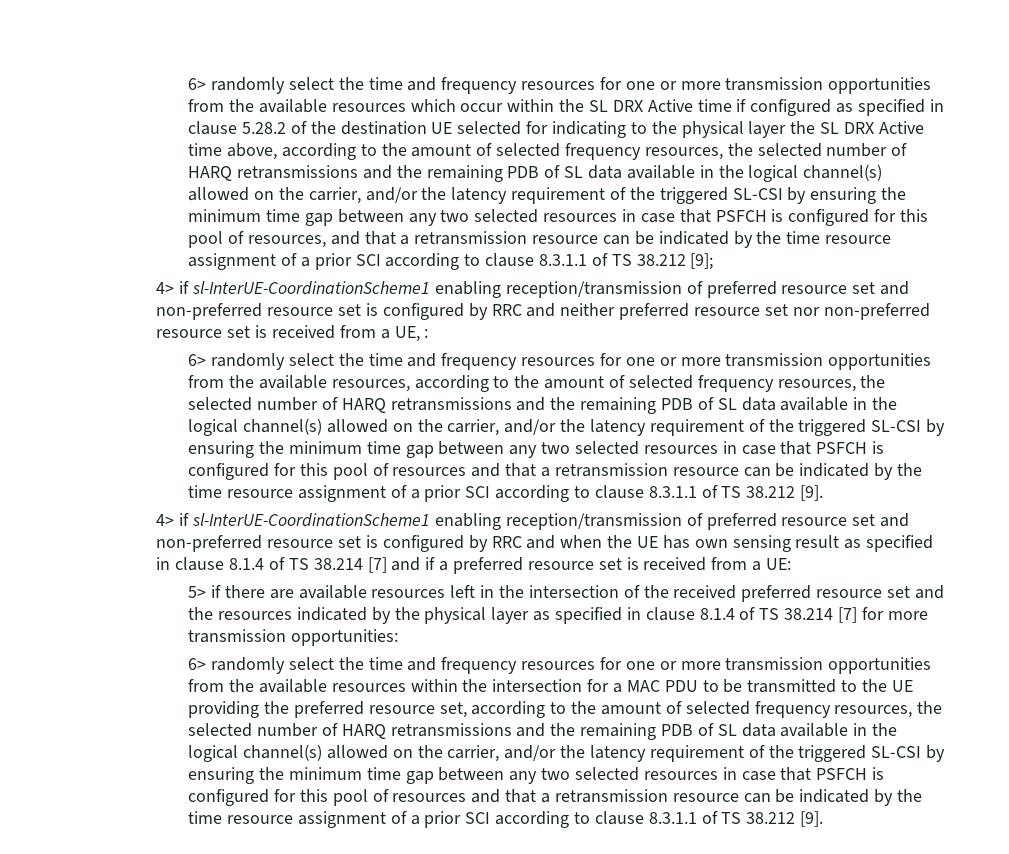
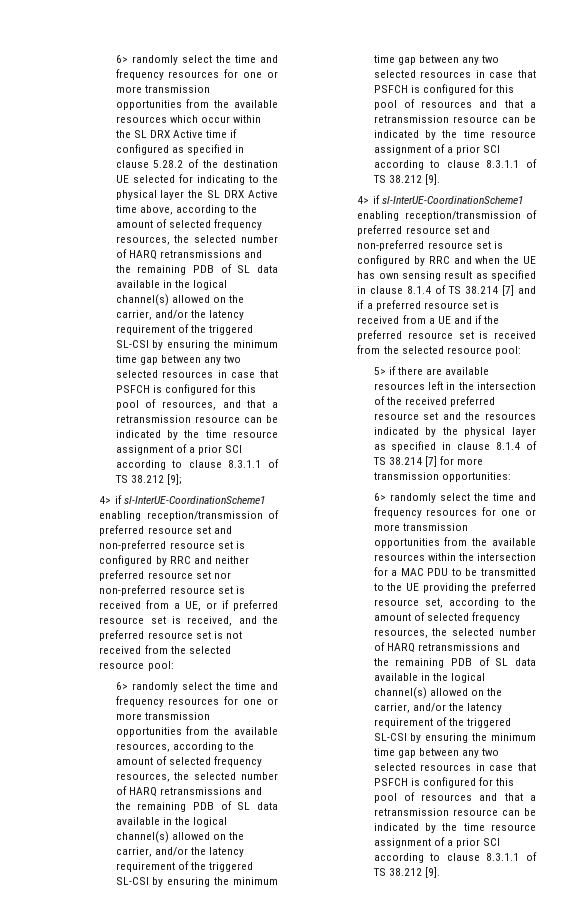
- 4> if sl-InterUE-CoordinationScheme1 enabling reception/transmission of preferred resource set and non-preferred resource set is configured by RRC and neither preferred resource set nor non-preferred resource set is received from a UE, :
+ 4> if sl-InterUE-CoordinationScheme1 enabling reception/transmission of preferred resource set and non-preferred resource set is configured by RRC and neither preferred resource set nor non-preferred resource set is received from a UE, or if preferred resource set is received, and the preferred resource set is not received from the selected resource pool:
- 4> if sl-InterUE-CoordinationScheme1 enabling reception/transmission of preferred resource set and non-preferred resource set is configured by RRC and when the UE has own sensing result as specified in clause 8.1.4 of TS 38.214 [7] and if a preferred resource set is received from a UE:
+ 4> if sl-InterUE-CoordinationScheme1 enabling reception/transmission of preferred resource set and non-preferred resource set is configured by RRC and when the UE has own sensing result as specified in clause 8.1.4 of TS 38.214 [7] and if a preferred resource set is received from a UE and if the preferred resource set is received from the selected resource pool:

